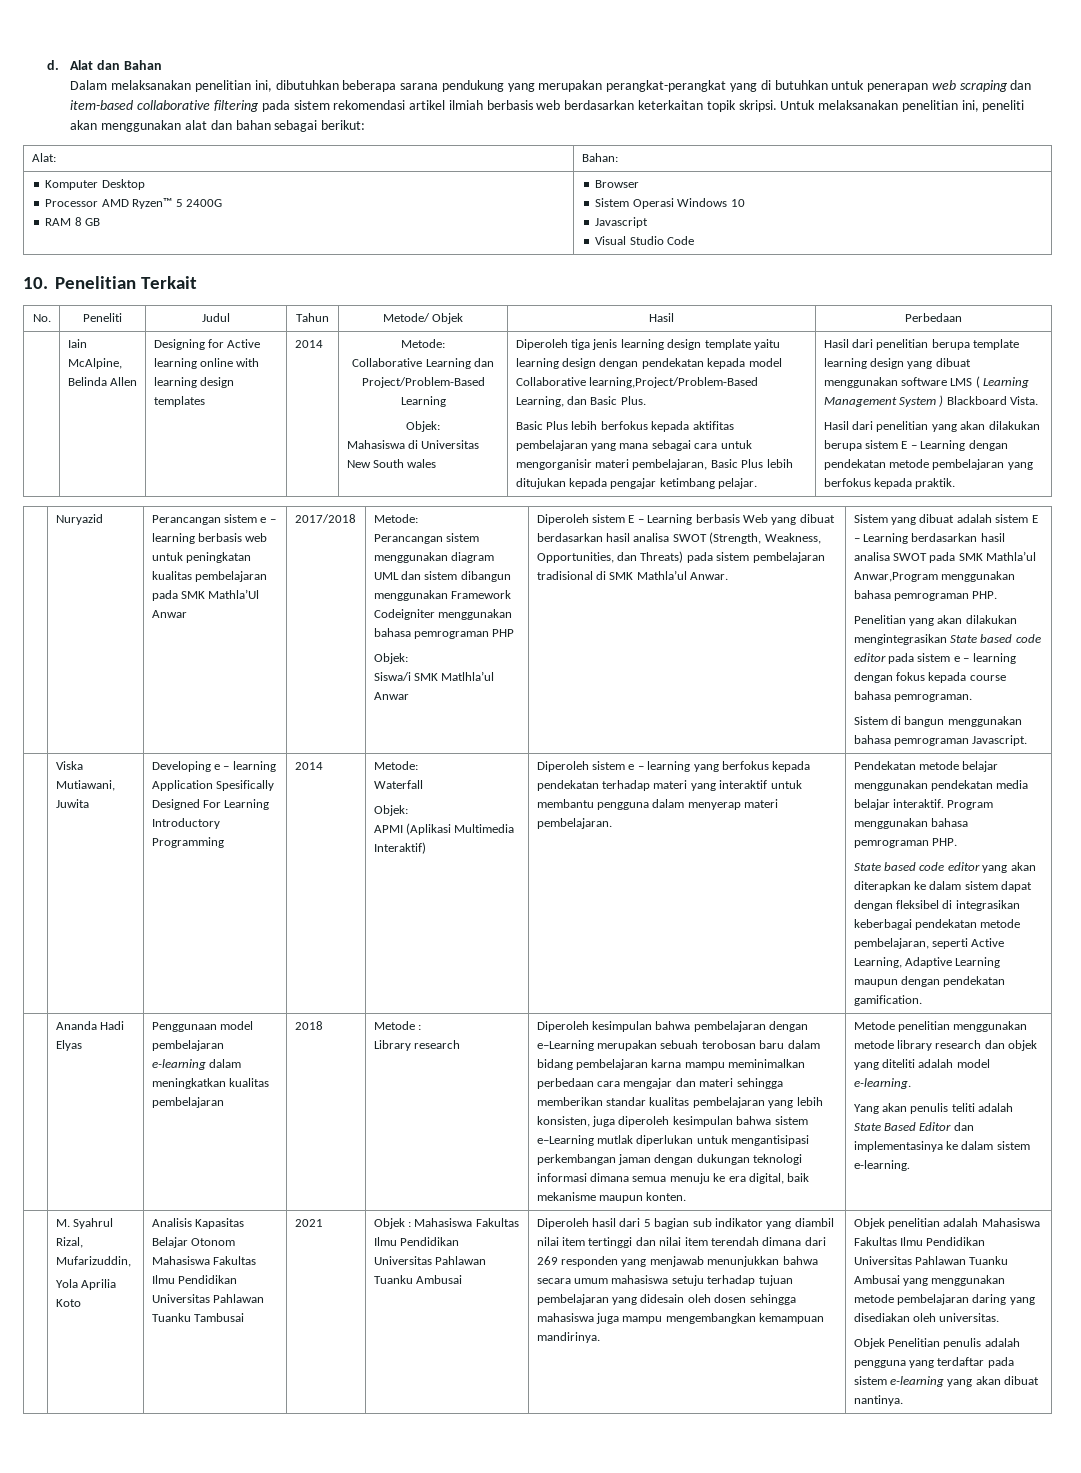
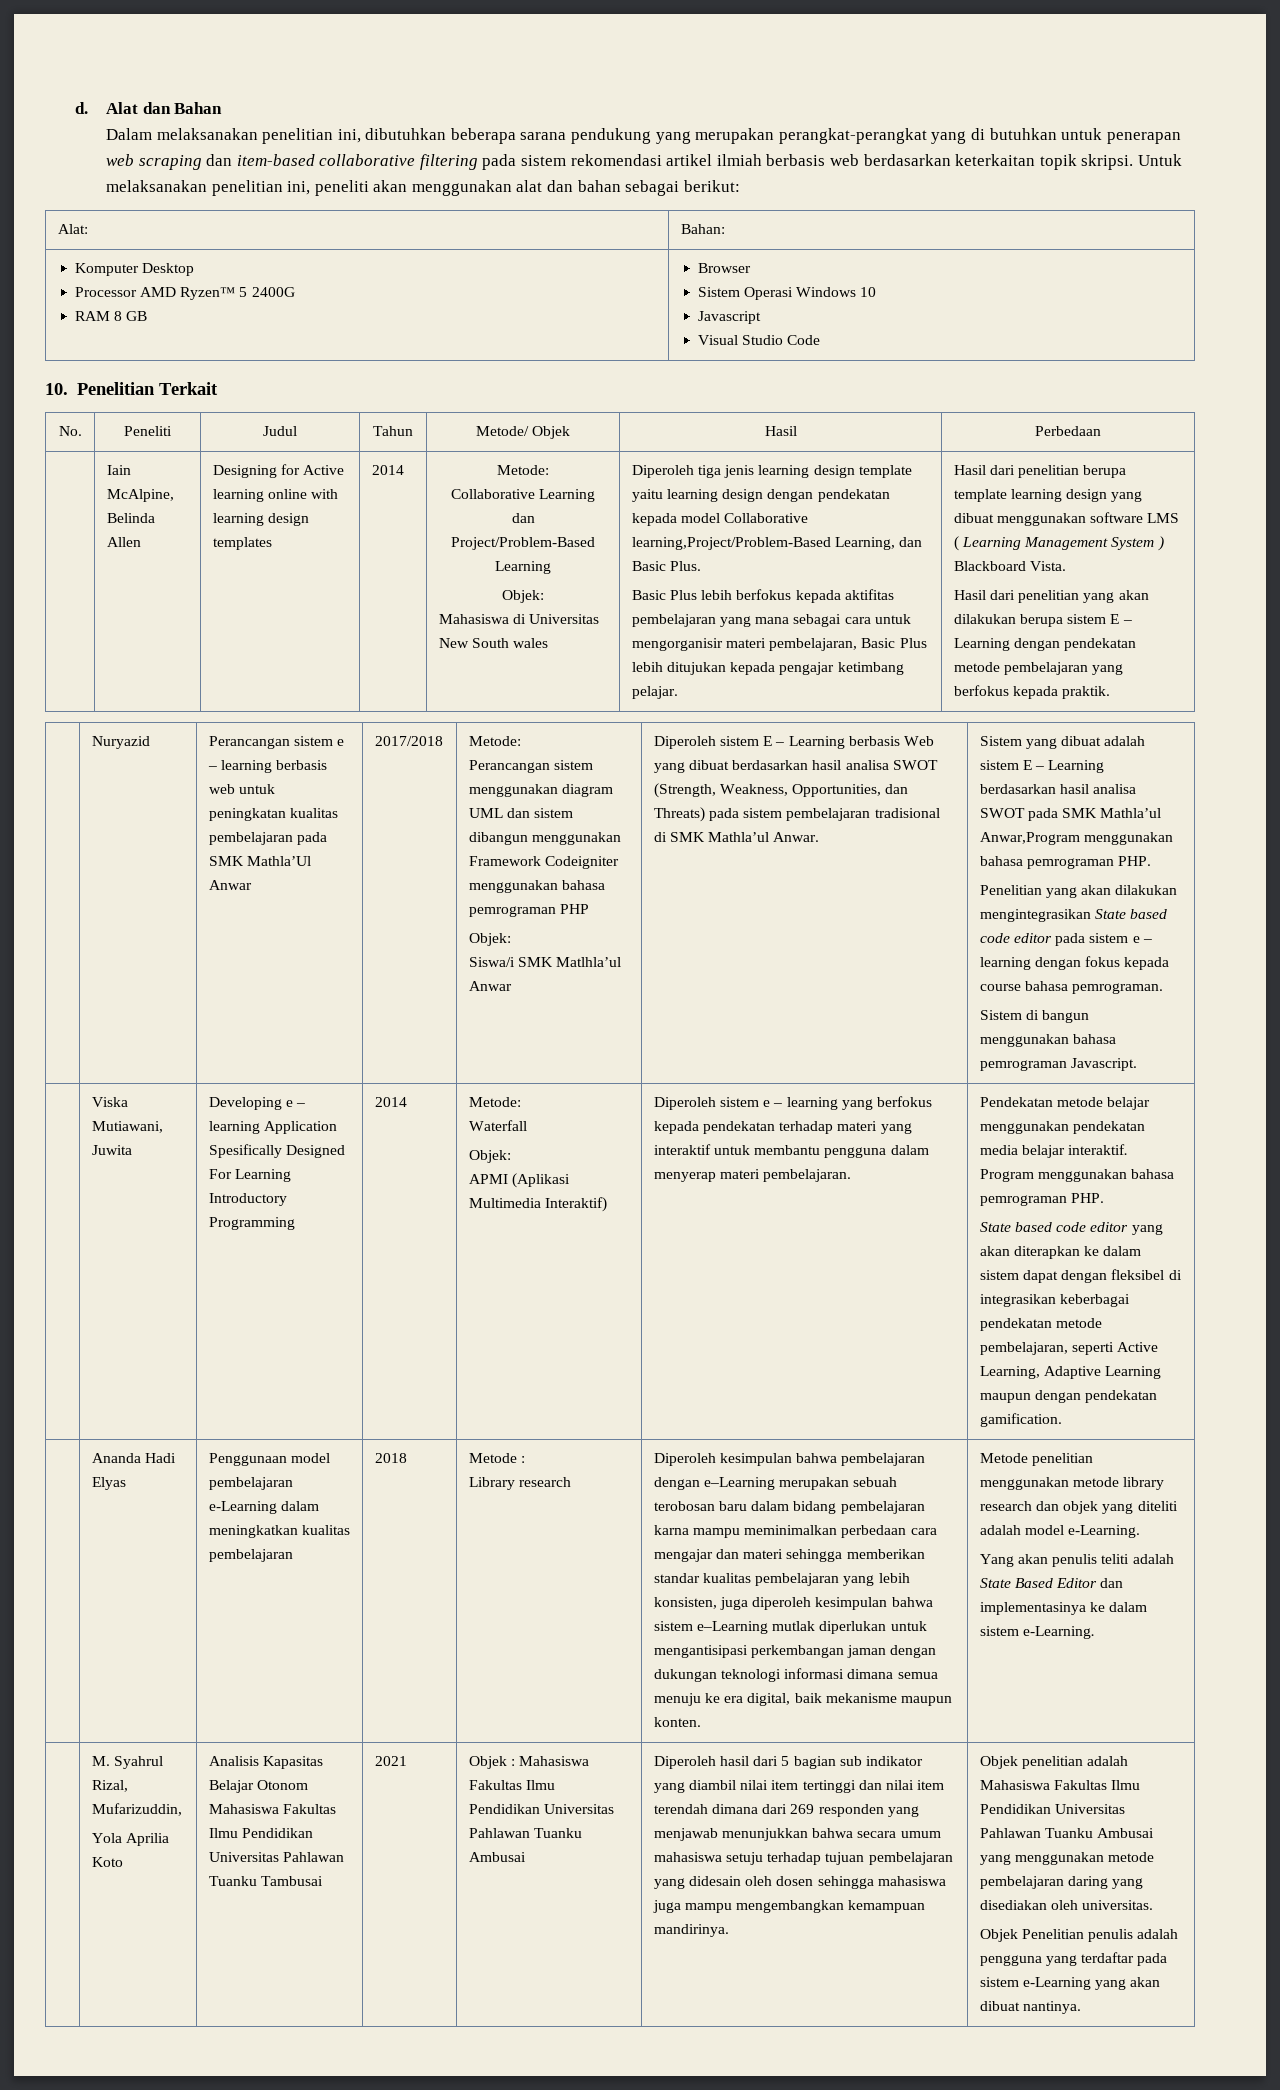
- Penggunaan model pembelajaran e-learning dalam meningkatkan kualitas pembelajaran
+ Penggunaan model pembelajaran e-Learning dalam meningkatkan kualitas pembelajaran
- Metode penelitian menggunakan metode library research dan objek yang diteliti adalah model e-learning.
+ Metode penelitian menggunakan metode library research dan objek yang diteliti adalah model e-Learning.
- Yang akan penulis teliti adalah State Based Editor dan implementasinya ke dalam sistem e-learning.
+ Yang akan penulis teliti adalah State Based Editor dan implementasinya ke dalam sistem e-Learning.
- Objek Penelitian penulis adalah pengguna yang terdaftar pada sistem e-learning yang akan dibuat nantinya.
+ Objek Penelitian penulis adalah pengguna yang terdaftar pada sistem e-Learning yang akan dibuat nantinya.

